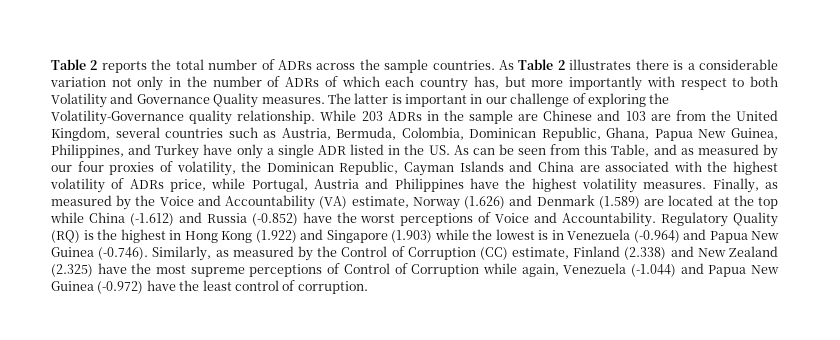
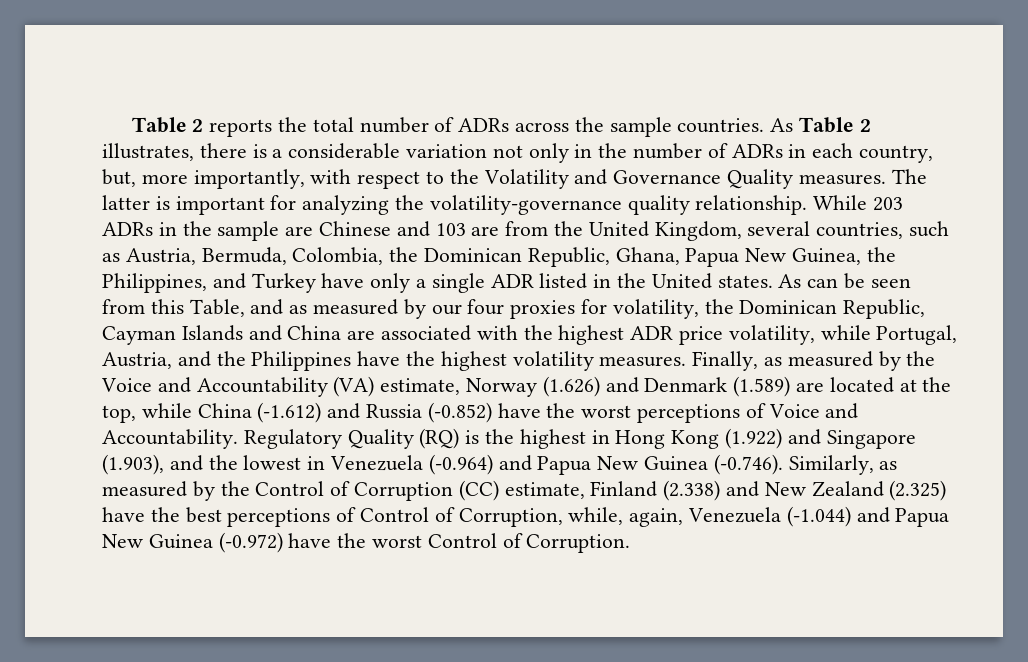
- As Table 2 illustrates there is a considerable variation not only in the number of ADRs of which each country has, but more importantly with respect to both Volatility and Governance Quality measures.
+ As Table 2 illustrates, there is a considerable variation not only in the number of ADRs in each country, but, more importantly, with respect to the Volatility and Governance Quality measures.
- The latter is important in our challenge of exploring the Volatility-Governance quality relationship.
+ The latter is important for analyzing the volatility-governance quality relationship.
- While 203 ADRs in the sample are Chinese and 103 are from the United Kingdom, several countries such as Austria, Bermuda, Colombia, Dominican Republic, Ghana, Papua New Guinea, Philippines, and Turkey have only a single ADR listed in the US. As can be seen from this Table, and as measured by our four proxies of volatility, the Dominican Republic, Cayman Islands and China are associated with the highest volatility of ADRs price, while Portugal, Austria and Philippines have the highest volatility measures.
+ While 203 ADRs in the sample are Chinese and 103 are from the United Kingdom, several countries, such as Austria, Bermuda, Colombia, the Dominican Republic, Ghana, Papua New Guinea, the Philippines, and Turkey have only a single ADR listed in the United states. As can be seen from this Table, and as measured by our four proxies for volatility, the Dominican Republic, Cayman Islands and China are associated with the highest ADR price volatility, while Portugal, Austria, and the Philippines have the highest volatility measures.
- Finally, as measured by the Voice and Accountability (VA) estimate, Norway (1.626) and Denmark (1.589) are located at the top while China (-1.612) and Russia (-0.852) have the worst perceptions of Voice and Accountability.
+ Finally, as measured by the Voice and Accountability (VA) estimate, Norway (1.626) and Denmark (1.589) are located at the top, while China (-1.612) and Russia (-0.852) have the worst perceptions of Voice and Accountability.
- Regulatory Quality (RQ) is the highest in Hong Kong (1.922) and Singapore (1.903) while the lowest is in Venezuela (-0.964) and Papua New Guinea (-0.746). Similarly, as measured by the Control of Corruption (CC) estimate, Finland (2.338) and New Zealand (2.325) have the most supreme perceptions of Control of Corruption while again, Venezuela (-1.044) and Papua New Guinea (-0.972) have the least control of corruption.
+ Regulatory Quality (RQ) is the highest in Hong Kong (1.922) and Singapore (1.903), and the lowest in Venezuela (-0.964) and Papua New Guinea (-0.746). Similarly, as measured by the Control of Corruption (CC) estimate, Finland (2.338) and New Zealand (2.325) have the best perceptions of Control of Corruption, while, again, Venezuela (-1.044) and Papua New Guinea (-0.972) have the worst Control of Corruption.

